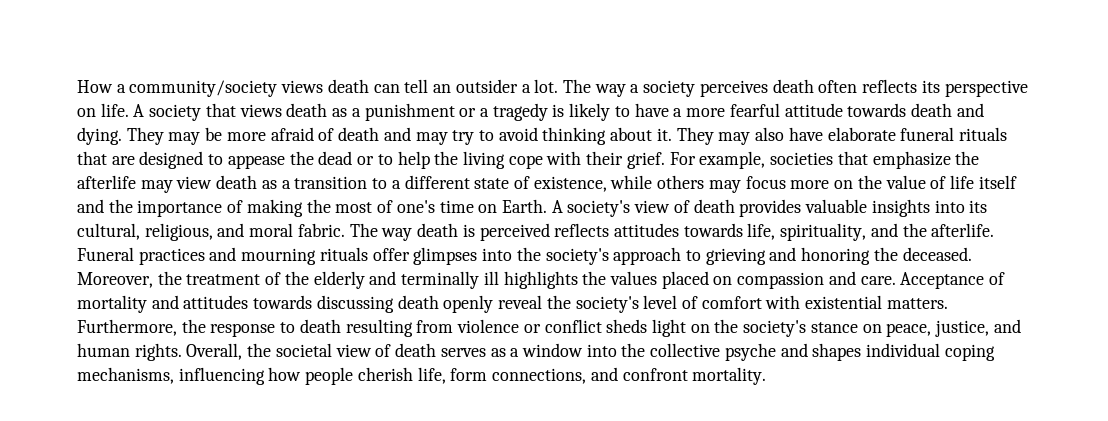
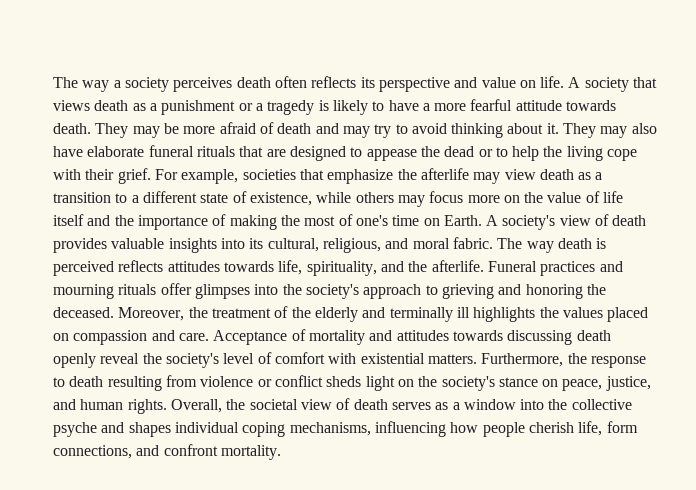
- How a community/society views death can tell an outsider a lot. The way a society perceives death often reflects its perspective on life.
+ The way a society perceives death often reflects its perspective and value on life.
- A society that views death as a punishment or a tragedy is likely to have a more fearful attitude towards death and dying.
+ A society that views death as a punishment or a tragedy is likely to have a more fearful attitude towards death.

